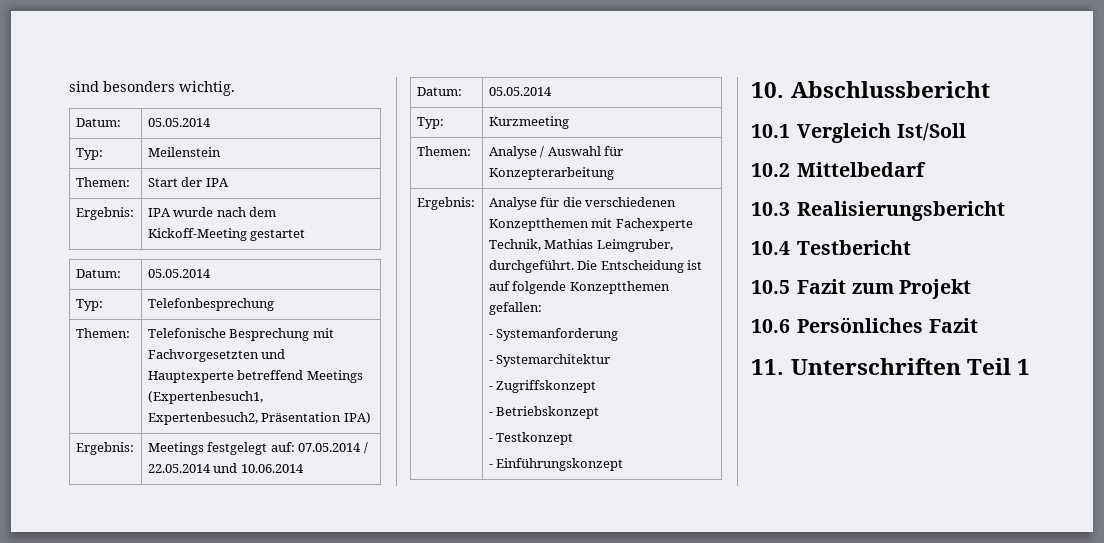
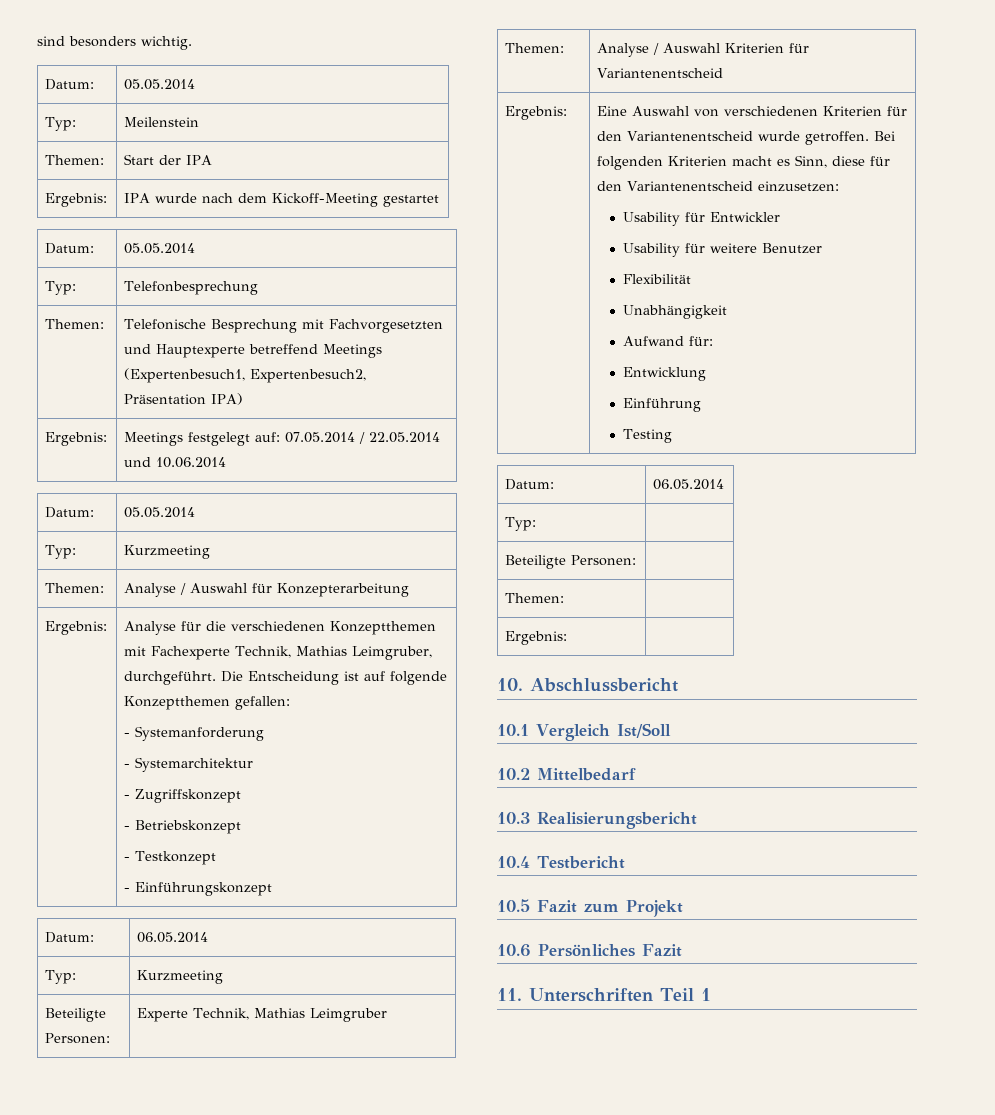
  Ergebnis: | Analyse für die verschiedenen Konzeptthemen mit Fachexperte Technik, Mathias Leimgruber, durchgeführt. Die Entscheidung ist auf folgende Konzeptthemen gefallen:
  - Systemanforderung
  - Systemarchitektur
  - Zugriffskonzept
  - Betriebskonzept
  - Testkonzept
  - Einführungskonzept
+ Datum: | 06.05.2014
+ Typ: | Kurzmeeting
+ Beteiligte Personen: | Experte Technik, Mathias Leimgruber
+ Themen: | Analyse / Auswahl Kriterien für Variantenentscheid
+ Ergebnis: | Eine Auswahl von verschiedenen Kriterien für den Variantenentscheid wurde getroffen. Bei folgenden Kriterien macht es Sinn, diese für den Variantenentscheid einzusetzen:
+ Usability für Entwickler
+ Usability für weitere Benutzer
+ Flexibilität
+ Unabhängigkeit
+ Aufwand für:
+ Entwicklung
+ Einführung
+ Testing
+ Datum: | 06.05.2014
+ Typ: |
+ Beteiligte Personen: |
+ Themen: |
+ Ergebnis: |

